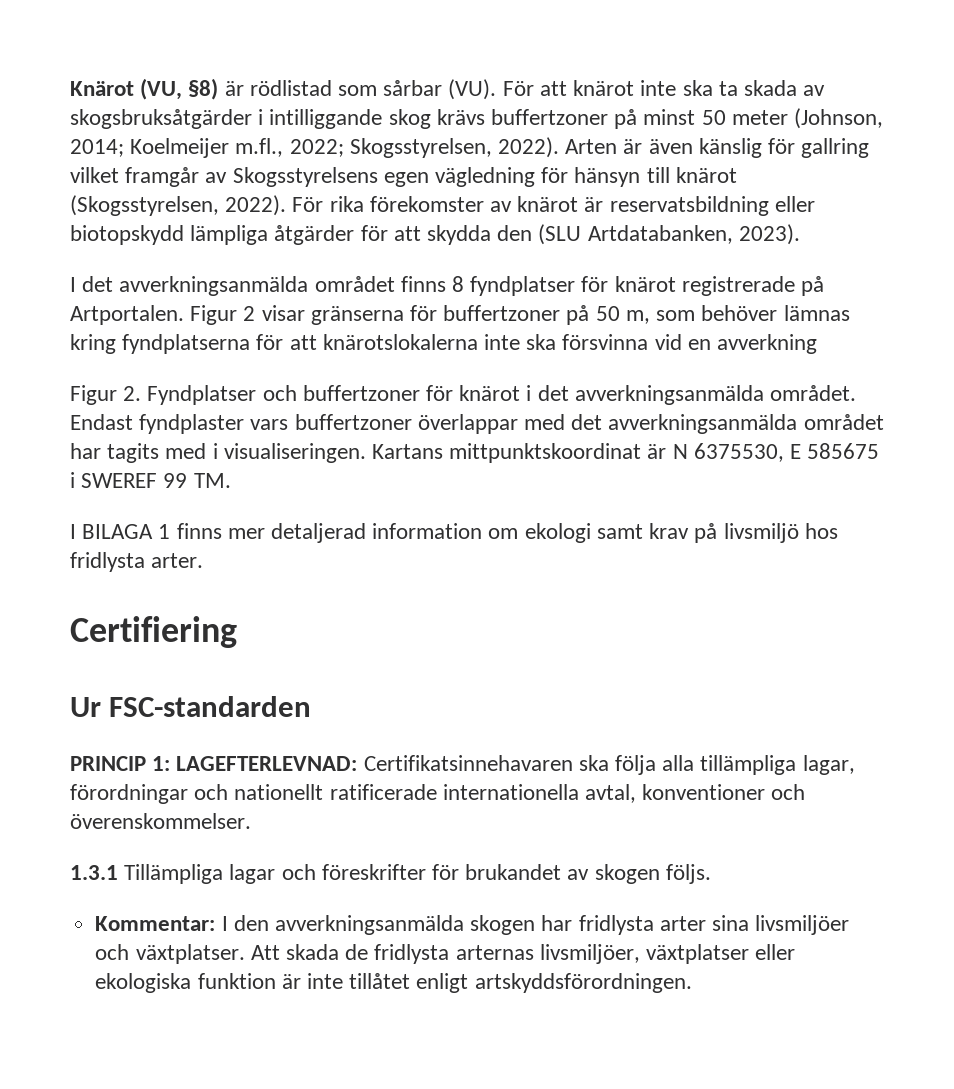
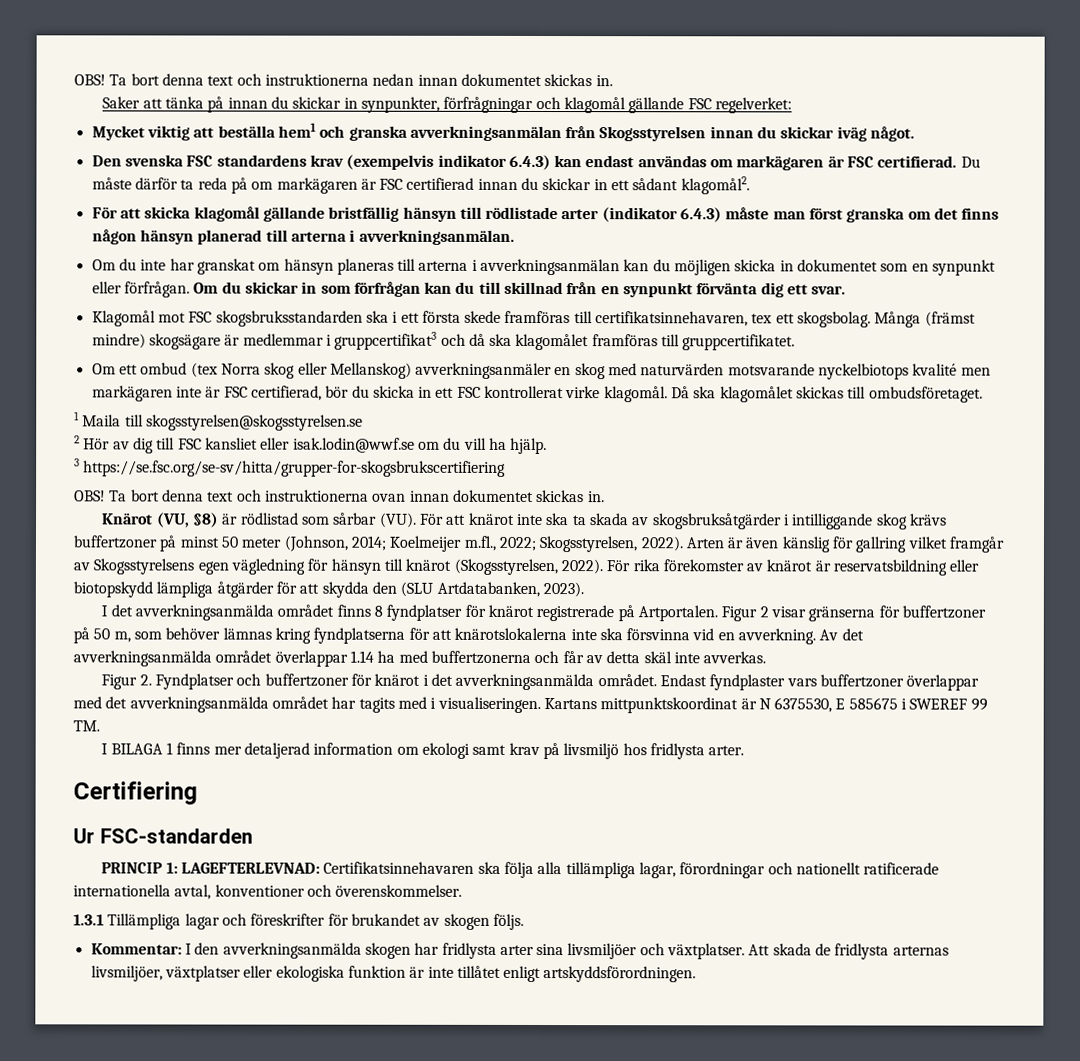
+ OBS! Ta bort denna text och instruktionerna nedan innan dokumentet skickas in.
+ Saker att tänka på innan du skickar in synpunkter, förfrågningar och klagomål gällande FSC regelverket:
+ Mycket viktig att beställa hem1 och granska avverkningsanmälan från Skogsstyrelsen innan du skickar iväg något.
+ Den svenska FSC standardens krav (exempelvis indikator 6.4.3) kan endast användas om markägaren är FSC certifierad. Du måste därför ta reda på om markägaren är FSC certifierad innan du skickar in ett sådant klagomål2.
+ För att skicka klagomål gällande bristfällig hänsyn till rödlistade arter (indikator 6.4.3) måste man först granska om det finns någon hänsyn planerad till arterna i avverkningsanmälan.
+ Om du inte har granskat om hänsyn planeras till arterna i avverkningsanmälan kan du möjligen skicka in dokumentet som en synpunkt eller förfrågan. Om du skickar in som förfrågan kan du till skillnad från en synpunkt förvänta dig ett svar.
+ Klagomål mot FSC skogsbruksstandarden ska i ett första skede framföras till certifikatsinnehavaren, tex ett skogsbolag. Många (främst mindre) skogsägare är medlemmar i gruppcertifikat3 och då ska klagomålet framföras till gruppcertifikatet.
+ Om ett ombud (tex Norra skog eller Mellanskog) avverkningsanmäler en skog med naturvärden motsvarande nyckelbiotops kvalité men markägaren inte är FSC certifierad, bör du skicka in ett FSC kontrollerat virke klagomål. Då ska klagomålet skickas till ombudsföretaget.
+ 1 Maila till skogsstyrelsen@skogsstyrelsen.se
+ 2 Hör av dig till FSC kansliet eller isak.lodin@wwf.se om du vill ha hjälp.
+ 3 https://se.fsc.org/se-sv/hitta/grupper-for-skogsbrukscertifiering
+ OBS! Ta bort denna text och instruktionerna ovan innan dokumentet skickas in.
- Figur 2 visar gränserna för buffertzoner på 50 m, som behöver lämnas kring fyndplatserna för att knärotslokalerna inte ska försvinna vid en avverkning
+ Figur 2 visar gränserna för buffertzoner på 50 m, som behöver lämnas kring fyndplatserna för att knärotslokalerna inte ska försvinna vid en avverkning. Av det avverkningsanmälda området överlappar 1.14 ha med buffertzonerna och får av detta skäl inte avverkas.

